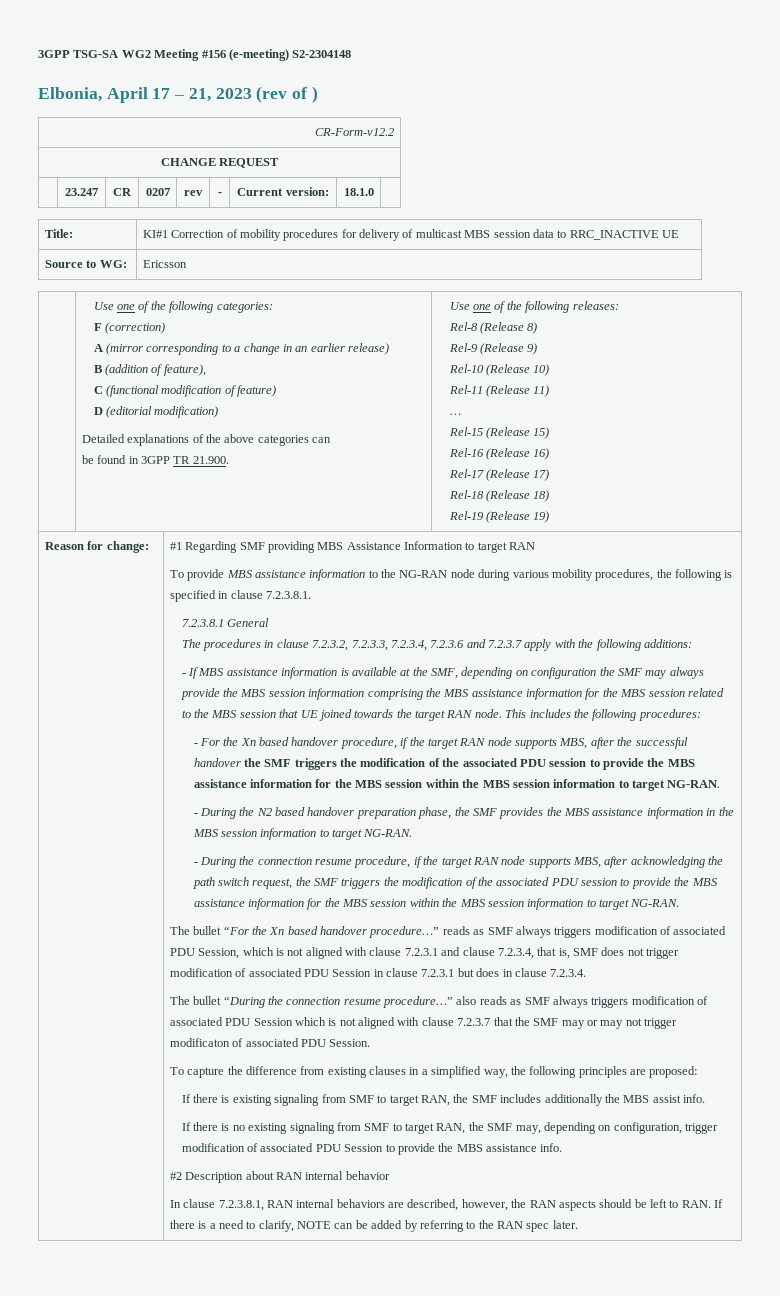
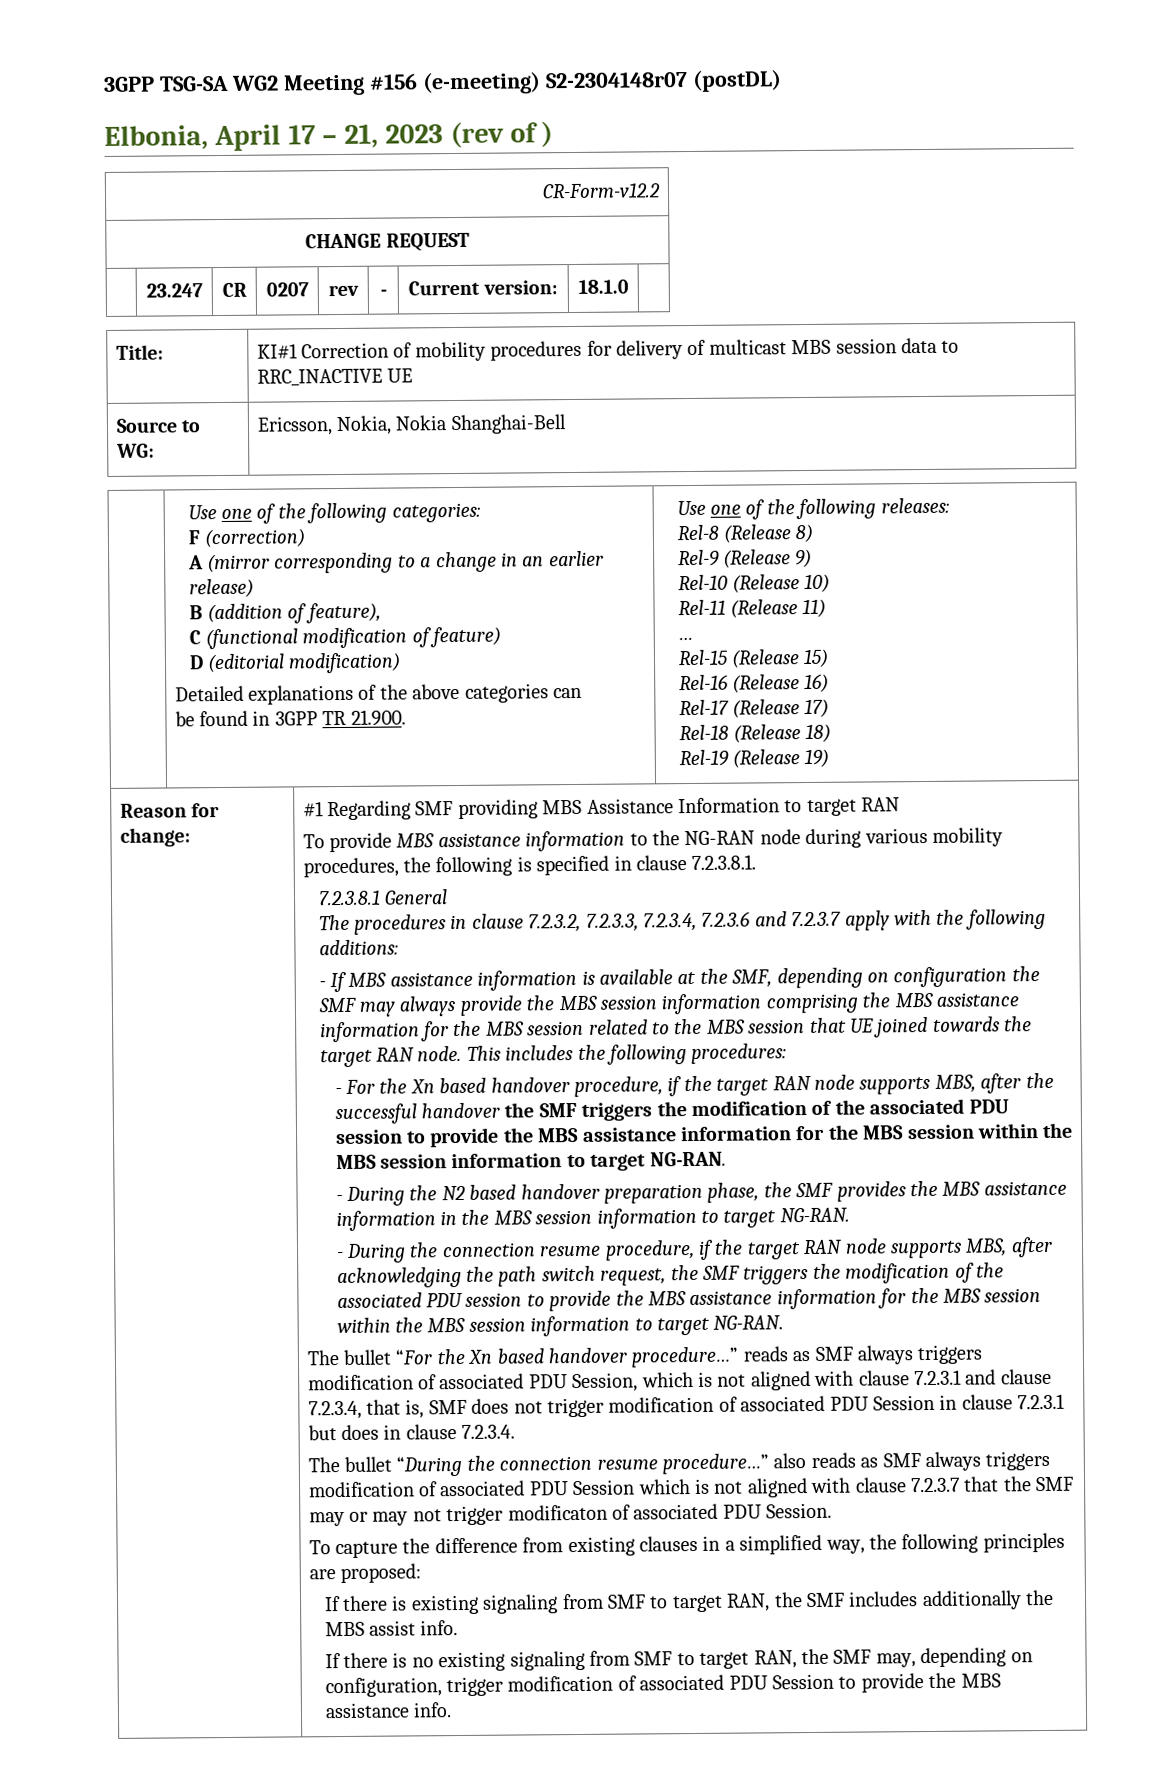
- 3GPP TSG-SA WG2 Meeting #156 (e-meeting) S2-2304148
+ 3GPP TSG-SA WG2 Meeting #156 (e-meeting) S2-2304148r07 (postDL)
- Source to WG: | Ericsson
+ Source to WG: | Ericsson, Nokia, Nokia Shanghai-Bell
- #2 Description about RAN internal behavior
- In clause 7.2.3.8.1, RAN internal behaviors are described, however, the RAN aspects should be left to RAN. If there is a need to clarify, NOTE can be added by referring to the RAN spec later.

